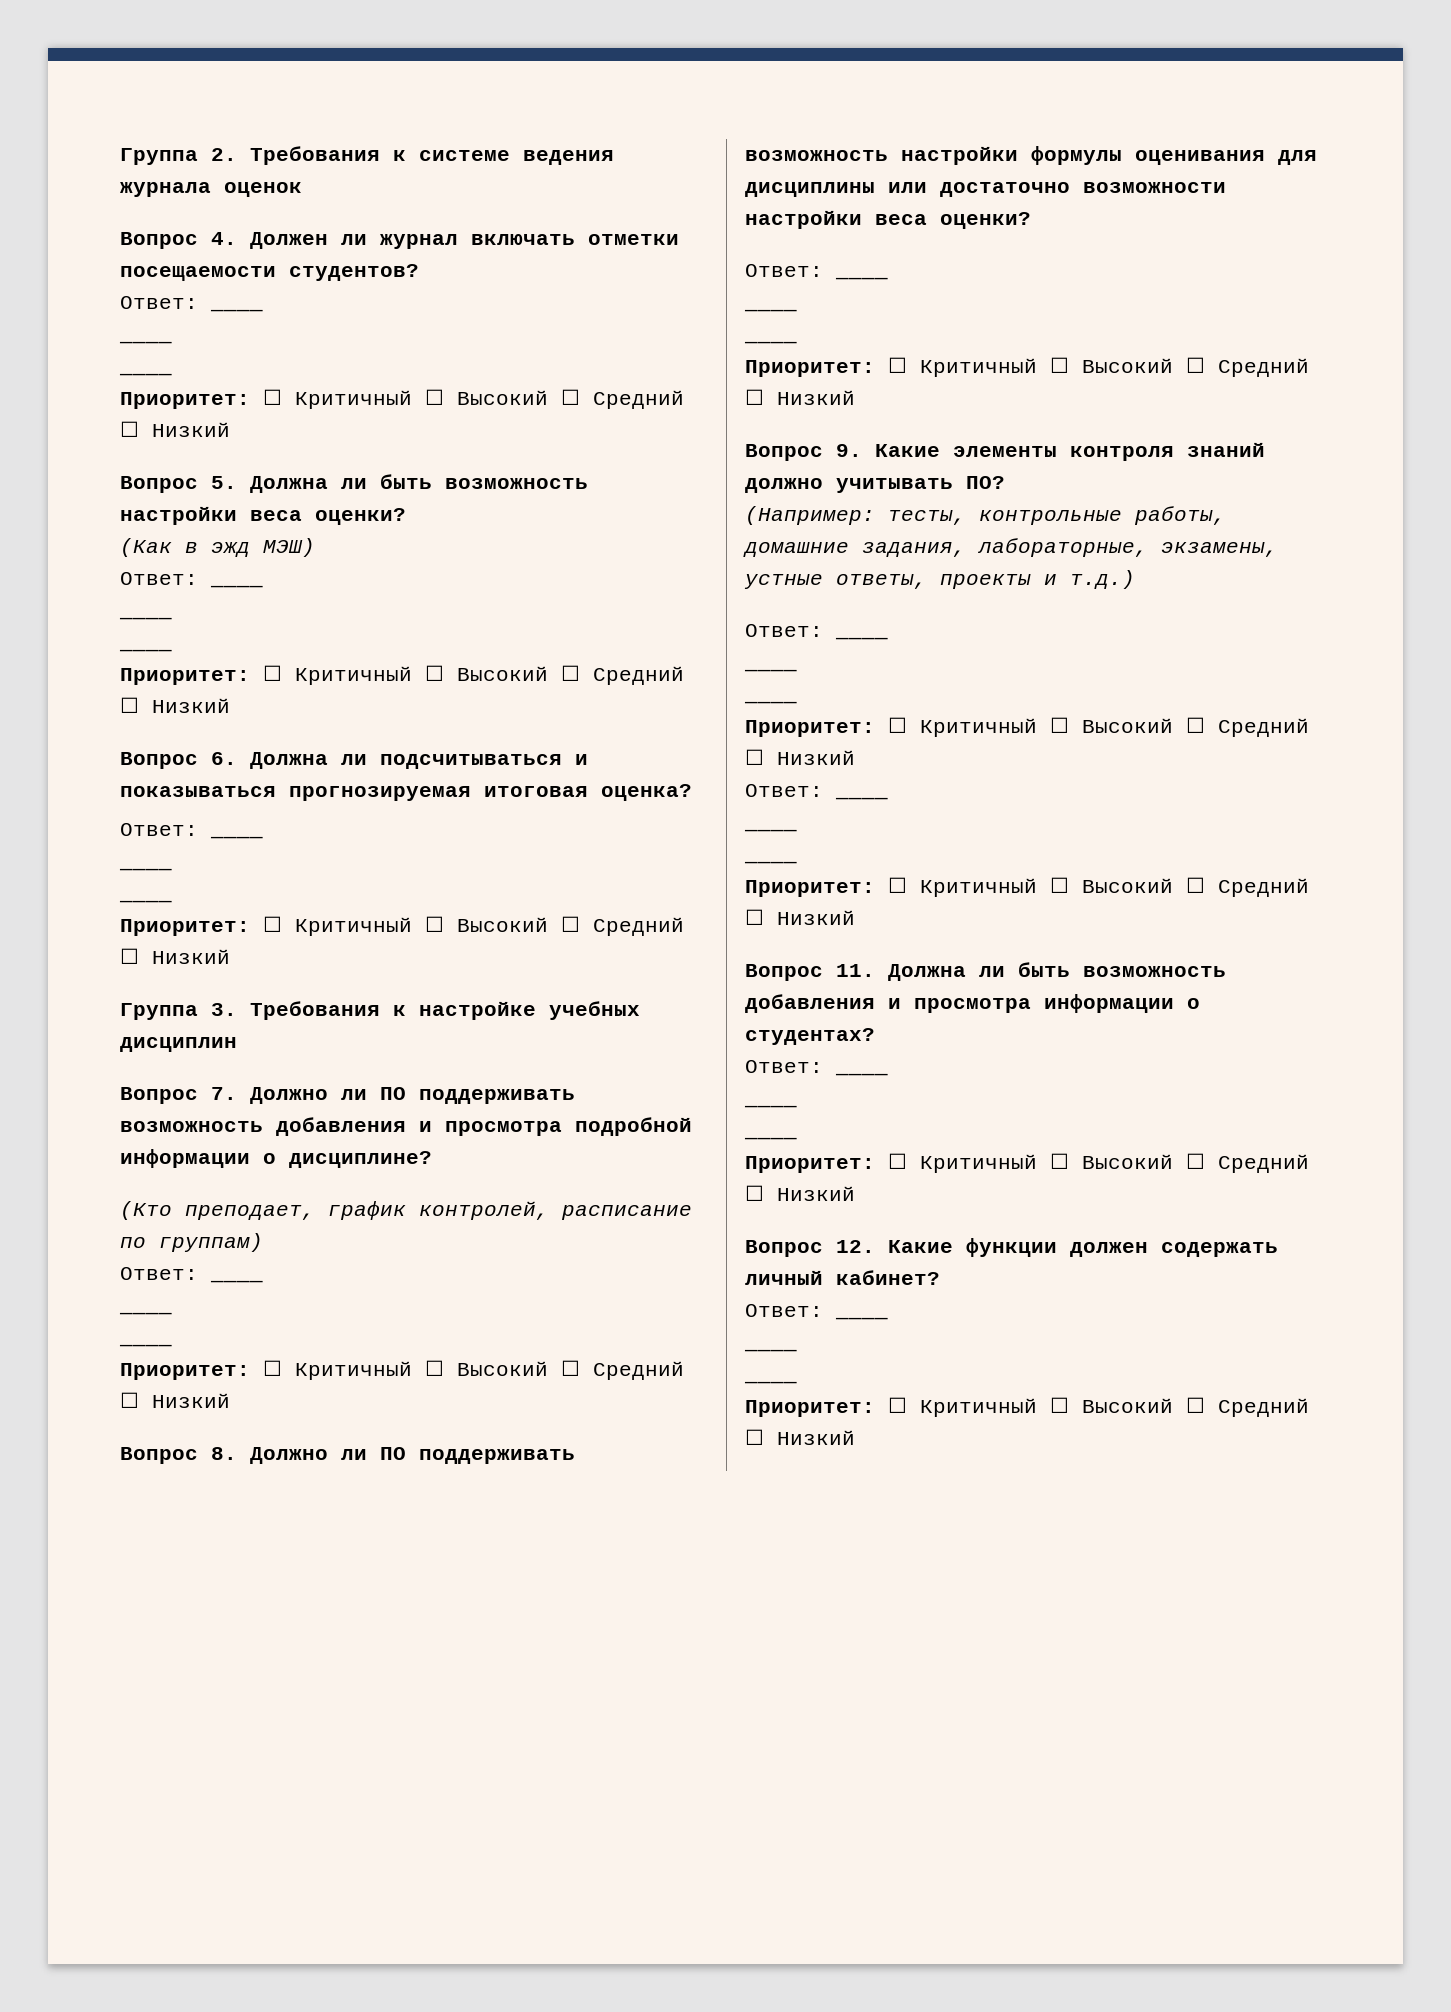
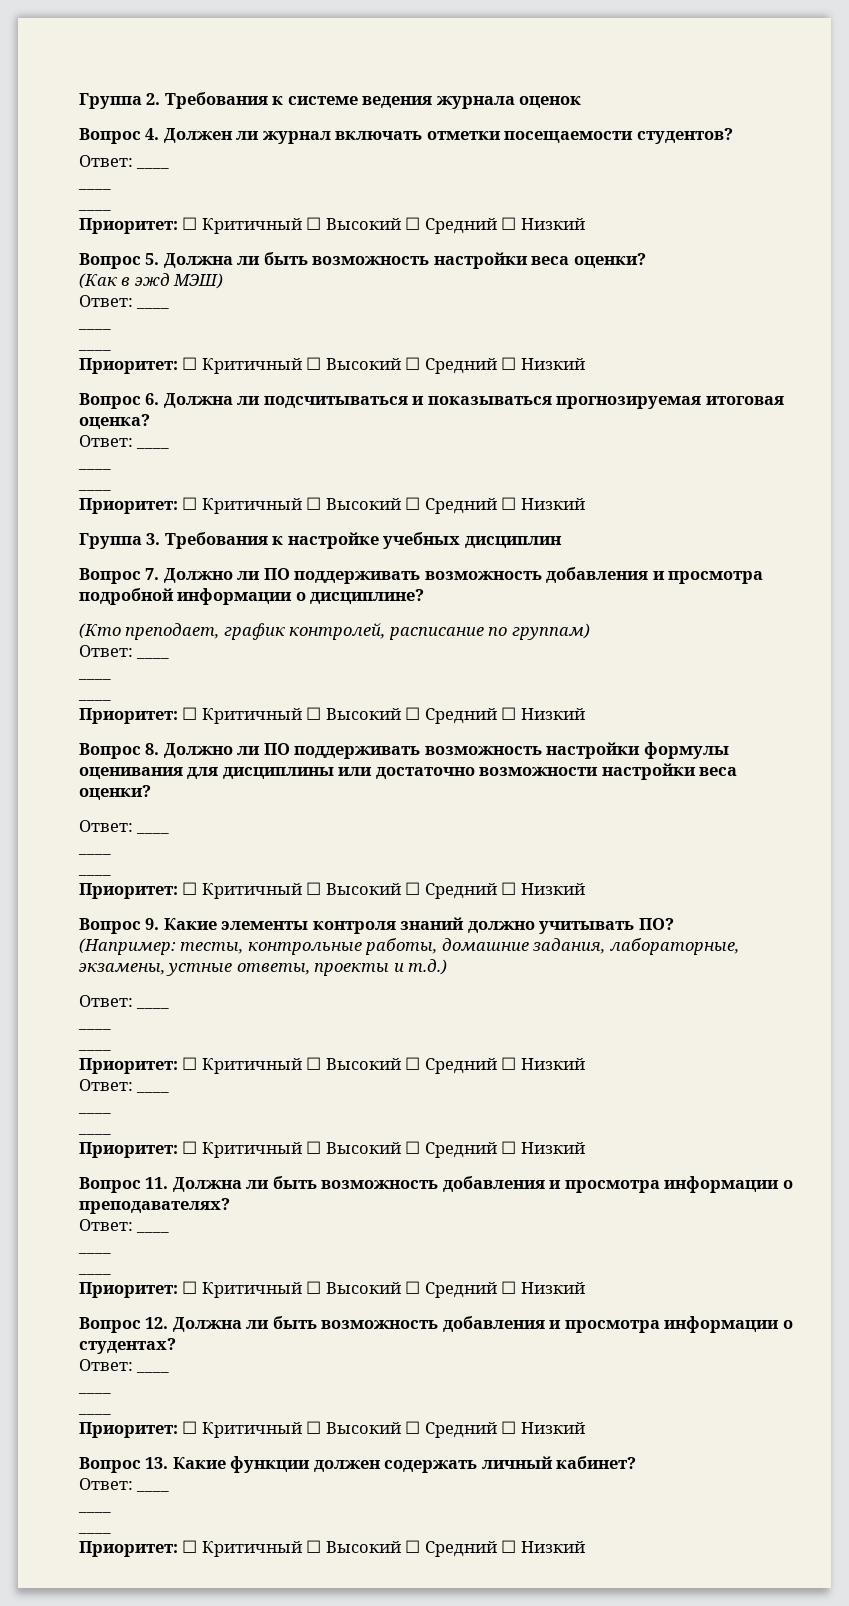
- Вопрос 11. Должна ли быть возможность добавления и просмотра информации о студентах?
+ Вопрос 11. Должна ли быть возможность добавления и просмотра информации о преподавателях?
+ Ответ: ____
+ ____
+ ____
+ Приоритет: ☐ Критичный ☐ Высокий ☐ Средний ☐ Низкий
+ Вопрос 12. Должна ли быть возможность добавления и просмотра информации о студентах?
- Вопрос 12. Какие функции должен содержать личный кабинет?
+ Вопрос 13. Какие функции должен содержать личный кабинет?

